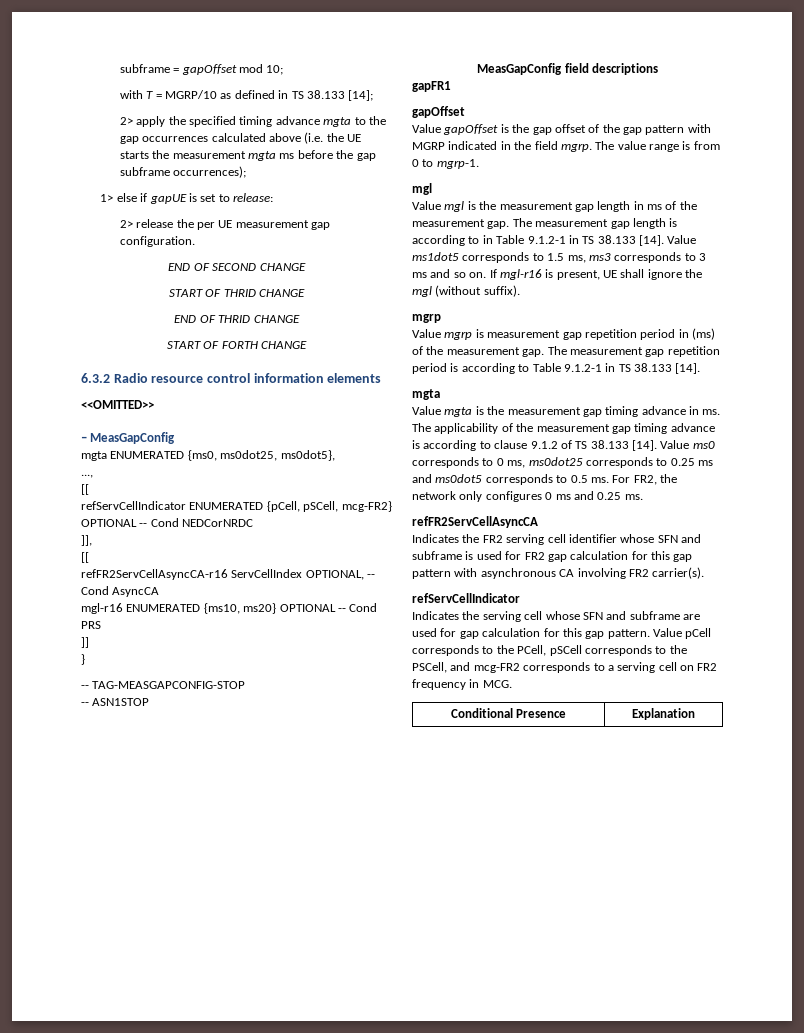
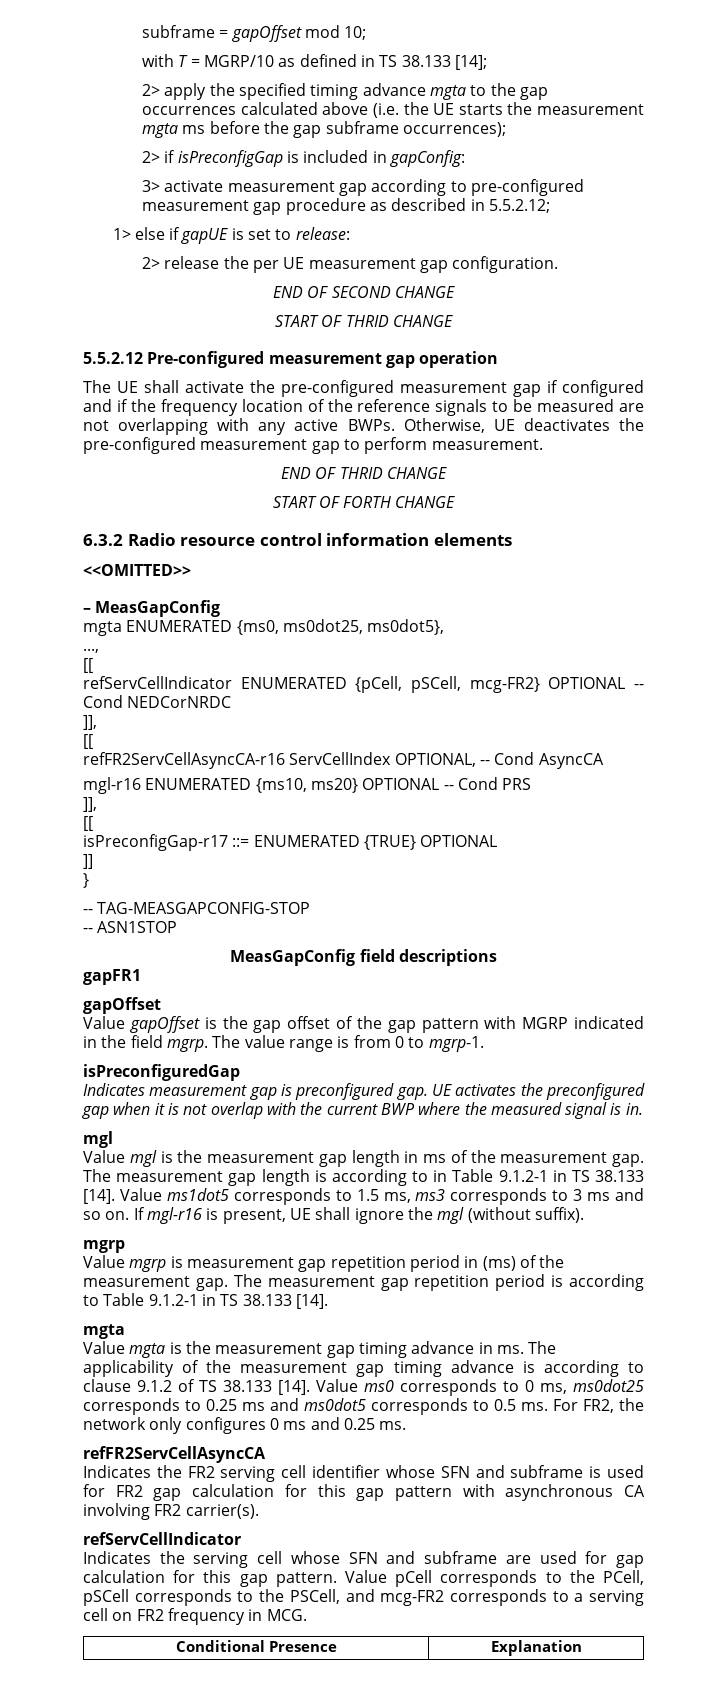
+ 2> if isPreconfigGap is included in gapConfig:
+ 3> activate measurement gap according to pre-configured measurement gap procedure as described in 5.5.2.12;
+ 5.5.2.12 Pre-configured measurement gap operation
+ The UE shall activate the pre-configured measurement gap if configured and if the frequency location of the reference signals to be measured are not overlapping with any active BWPs. Otherwise, UE deactivates the pre-configured measurement gap to perform measurement.
  mgl-r16 ENUMERATED {ms10, ms20} OPTIONAL -- Cond PRS
+ ]],
+ [[
+ isPreconfigGap-r17 ::= ENUMERATED {TRUE} OPTIONAL
+ isPreconfiguredGap
+ Indicates measurement gap is preconfigured gap. UE activates the preconfigured gap when it is not overlap with the current BWP where the measured signal is in.

